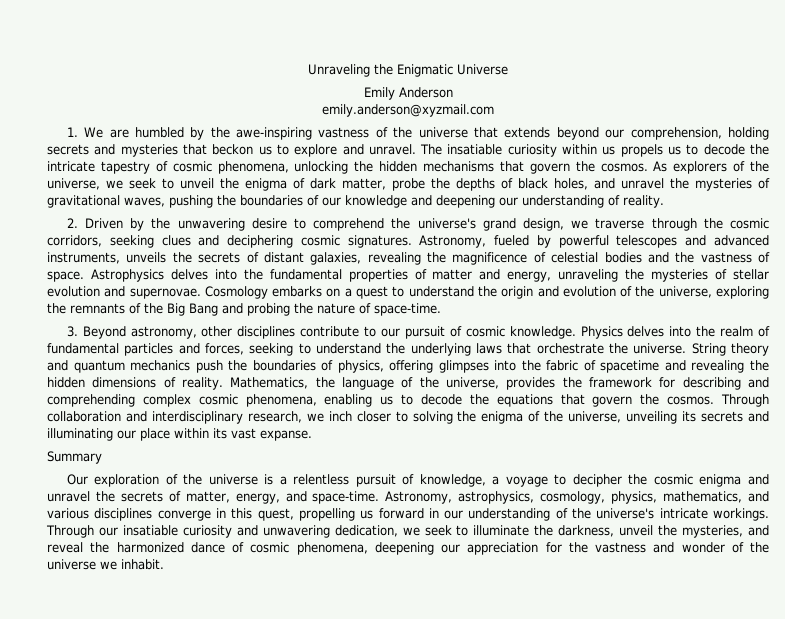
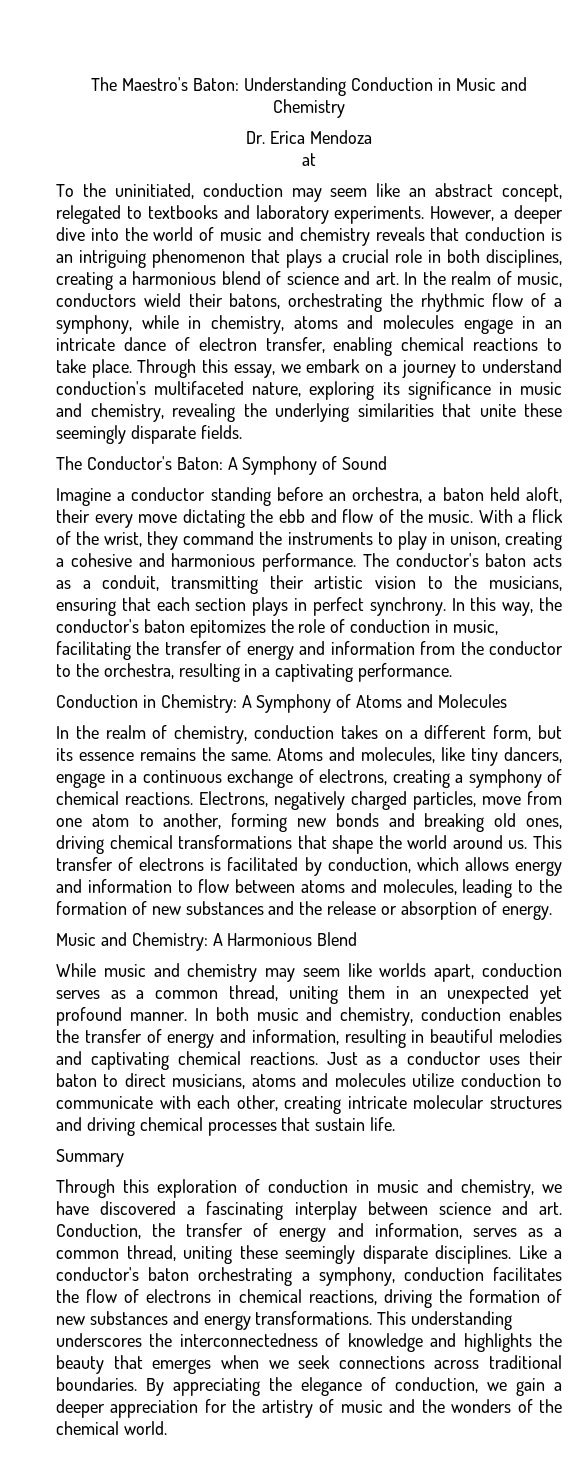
- Unraveling the Enigmatic Universe
- Emily Anderson
- emily.anderson@xyzmail.com
- 1. We are humbled by the awe-inspiring vastness of the universe that extends beyond our comprehension, holding secrets and mysteries that beckon us to explore and unravel. The insatiable curiosity within us propels us to decode the intricate tapestry of cosmic phenomena, unlocking the hidden mechanisms that govern the cosmos. As explorers of the universe, we seek to unveil the enigma of dark matter, probe the depths of black holes, and unravel the mysteries of gravitational waves, pushing the boundaries of our knowledge and deepening our understanding of reality.
- 2. Driven by the unwavering desire to comprehend the universe's grand design, we traverse through the cosmic corridors, seeking clues and deciphering cosmic signatures. Astronomy, fueled by powerful telescopes and advanced instruments, unveils the secrets of distant galaxies, revealing the magnificence of celestial bodies and the vastness of space. Astrophysics delves into the fundamental properties of matter and energy, unraveling the mysteries of stellar evolution and supernovae. Cosmology embarks on a quest to understand the origin and evolution of the universe, exploring the remnants of the Big Bang and probing the nature of space-time.
- 3. Beyond astronomy, other disciplines contribute to our pursuit of cosmic knowledge. Physics delves into the realm of fundamental particles and forces, seeking to understand the underlying laws that orchestrate the universe. String theory and quantum mechanics push the boundaries of physics, offering glimpses into the fabric of spacetime and revealing the hidden dimensions of reality. Mathematics, the language of the universe, provides the framework for describing and comprehending complex cosmic phenomena, enabling us to decode the equations that govern the cosmos. Through collaboration and interdisciplinary research, we inch closer to solving the enigma of the universe, unveiling its secrets and illuminating our place within its vast expanse.
+ The Maestro's Baton: Understanding Conduction in Music and Chemistry
+ Dr. Erica Mendoza
+ at
+ To the uninitiated, conduction may seem like an abstract concept, relegated to textbooks and laboratory experiments. However, a deeper dive into the world of music and chemistry reveals that conduction is an intriguing phenomenon that plays a crucial role in both disciplines, creating a harmonious blend of science and art. In the realm of music, conductors wield their batons, orchestrating the rhythmic flow of a symphony, while in chemistry, atoms and molecules engage in an intricate dance of electron transfer, enabling chemical reactions to take place. Through this essay, we embark on a journey to understand conduction's multifaceted nature, exploring its significance in music and chemistry, revealing the underlying similarities that unite these seemingly disparate fields.
+ The Conductor's Baton: A Symphony of Sound
+ Imagine a conductor standing before an orchestra, a baton held aloft, their every move dictating the ebb and flow of the music. With a flick of the wrist, they command the instruments to play in unison, creating a cohesive and harmonious performance. The conductor's baton acts as a conduit, transmitting their artistic vision to the musicians, ensuring that each section plays in perfect synchrony. In this way, the conductor's baton epitomizes the role of conduction in music, facilitating the transfer of energy and information from the conductor to the orchestra, resulting in a captivating performance.
+ Conduction in Chemistry: A Symphony of Atoms and Molecules
+ In the realm of chemistry, conduction takes on a different form, but its essence remains the same. Atoms and molecules, like tiny dancers, engage in a continuous exchange of electrons, creating a symphony of chemical reactions. Electrons, negatively charged particles, move from one atom to another, forming new bonds and breaking old ones, driving chemical transformations that shape the world around us. This transfer of electrons is facilitated by conduction, which allows energy and information to flow between atoms and molecules, leading to the formation of new substances and the release or absorption of energy.
+ Music and Chemistry: A Harmonious Blend
+ While music and chemistry may seem like worlds apart, conduction serves as a common thread, uniting them in an unexpected yet profound manner. In both music and chemistry, conduction enables the transfer of energy and information, resulting in beautiful melodies and captivating chemical reactions. Just as a conductor uses their baton to direct musicians, atoms and molecules utilize conduction to communicate with each other, creating intricate molecular structures and driving chemical processes that sustain life.
  Summary
- Our exploration of the universe is a relentless pursuit of knowledge, a voyage to decipher the cosmic enigma and unravel the secrets of matter, energy, and space-time. Astronomy, astrophysics, cosmology, physics, mathematics, and various disciplines converge in this quest, propelling us forward in our understanding of the universe's intricate workings. Through our insatiable curiosity and unwavering dedication, we seek to illuminate the darkness, unveil the mysteries, and reveal the harmonized dance of cosmic phenomena, deepening our appreciation for the vastness and wonder of the universe we inhabit.
+ Through this exploration of conduction in music and chemistry, we have discovered a fascinating interplay between science and art. Conduction, the transfer of energy and information, serves as a common thread, uniting these seemingly disparate disciplines. Like a conductor's baton orchestrating a symphony, conduction facilitates the flow of electrons in chemical reactions, driving the formation of new substances and energy transformations. This understanding underscores the interconnectedness of knowledge and highlights the beauty that emerges when we seek connections across traditional boundaries. By appreciating the elegance of conduction, we gain a deeper appreciation for the artistry of music and the wonders of the chemical world.

